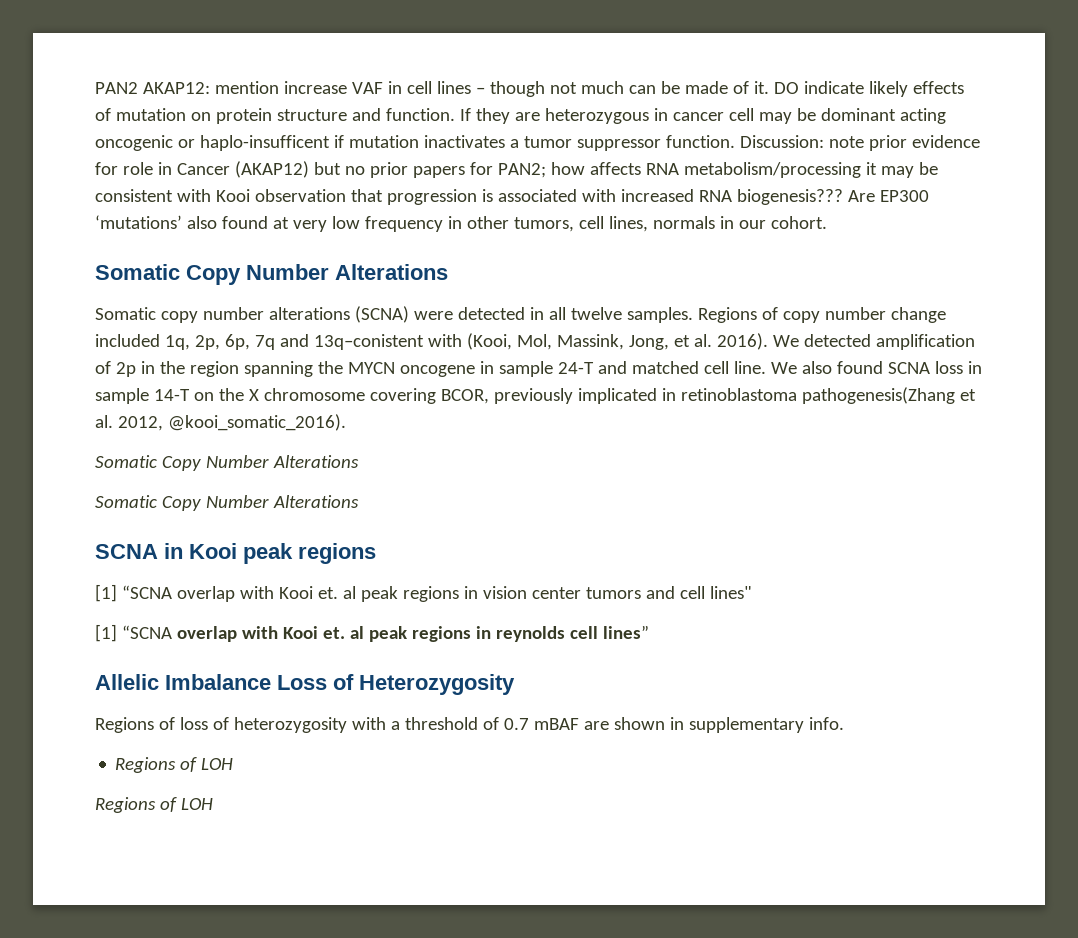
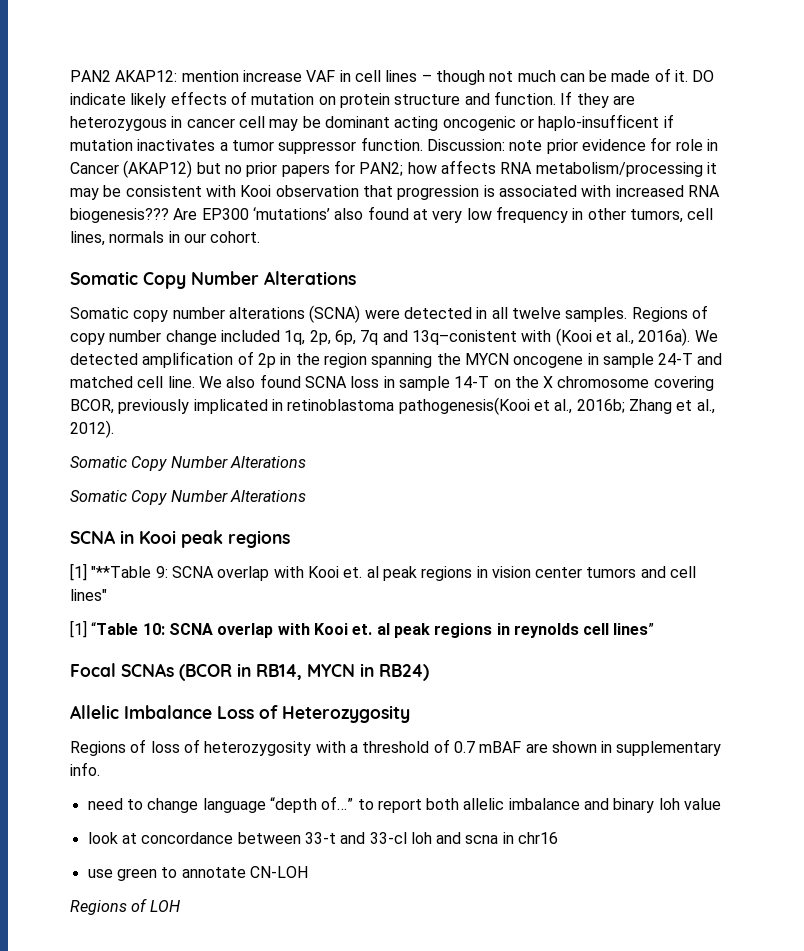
- Regions of copy number change included 1q, 2p, 6p, 7q and 13q–conistent with (Kooi, Mol, Massink, Jong, et al. 2016).
+ Regions of copy number change included 1q, 2p, 6p, 7q and 13q–conistent with (Kooi et al., 2016a).
- We also found SCNA loss in sample 14-T on the X chromosome covering BCOR, previously implicated in retinoblastoma pathogenesis(Zhang et al. 2012, @kooi_somatic_2016).
+ We also found SCNA loss in sample 14-T on the X chromosome covering BCOR, previously implicated in retinoblastoma pathogenesis(Kooi et al., 2016b; Zhang et al., 2012).
- [1] “SCNA overlap with Kooi et. al peak regions in vision center tumors and cell lines"
+ [1] "**Table 9: SCNA overlap with Kooi et. al peak regions in vision center tumors and cell lines"
- [1] “SCNA overlap with Kooi et. al peak regions in reynolds cell lines”
+ [1] “Table 10: SCNA overlap with Kooi et. al peak regions in reynolds cell lines”
+ Focal SCNAs (BCOR in RB14, MYCN in RB24)
  Regions of loss of heterozygosity with a threshold of 0.7 mBAF are shown in supplementary info.
- Regions of LOH
+ need to change language “depth of…” to report both allelic imbalance and binary loh value
+ look at concordance between 33-t and 33-cl loh and scna in chr16
+ use green to annotate CN-LOH

